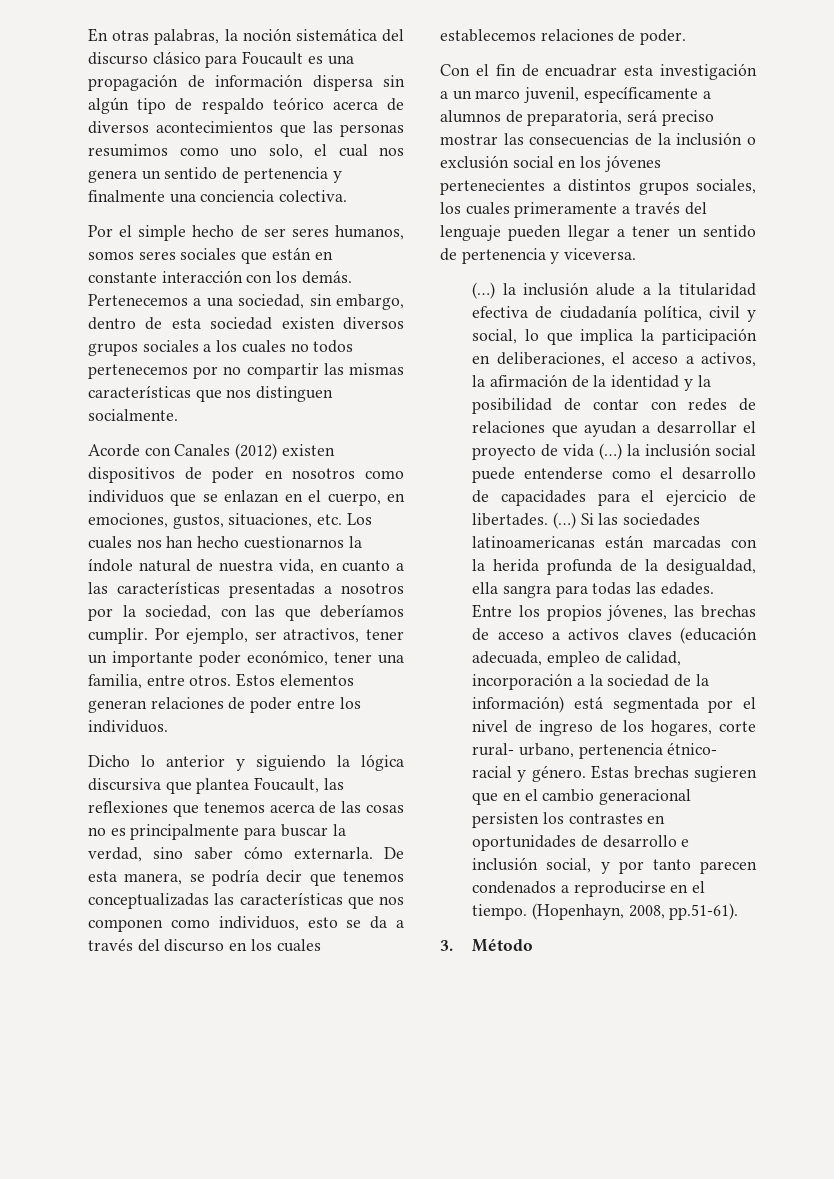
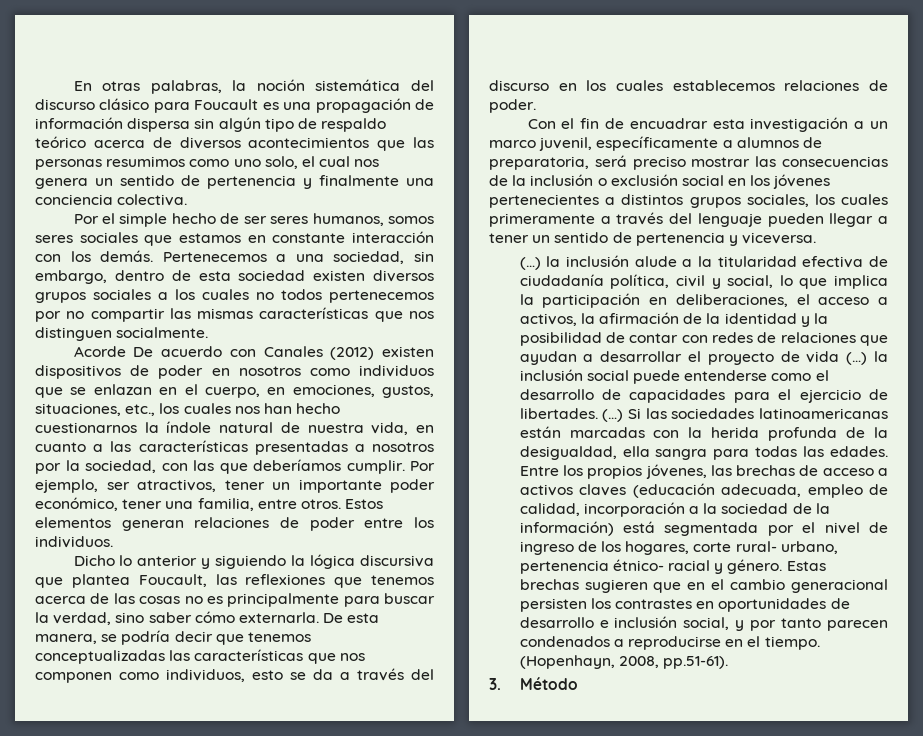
- Por el simple hecho de ser seres humanos, somos seres sociales que están en constante interacción con los demás.
+ Por el simple hecho de ser seres humanos, somos seres sociales que estamos en constante interacción con los demás.
- Acorde con Canales (2012) existen dispositivos de poder en nosotros como individuos que se enlazan en el cuerpo, en emociones, gustos, situaciones, etc. Los cuales nos han hecho cuestionarnos la índole natural de nuestra vida, en cuanto a las características presentadas a nosotros por la sociedad, con las que deberíamos cumplir.
+ Acorde De acuerdo con Canales (2012) existen dispositivos de poder en nosotros como individuos que se enlazan en el cuerpo, en emociones, gustos, situaciones, etc., los cuales nos han hecho cuestionarnos la índole natural de nuestra vida, en cuanto a las características presentadas a nosotros por la sociedad, con las que deberíamos cumplir.

